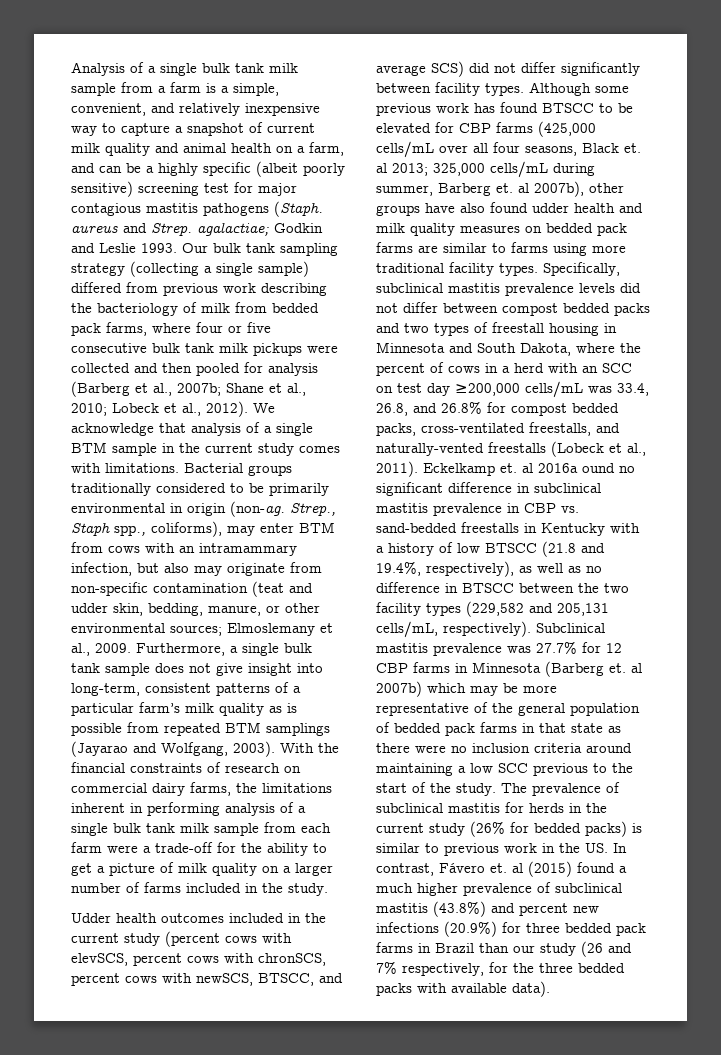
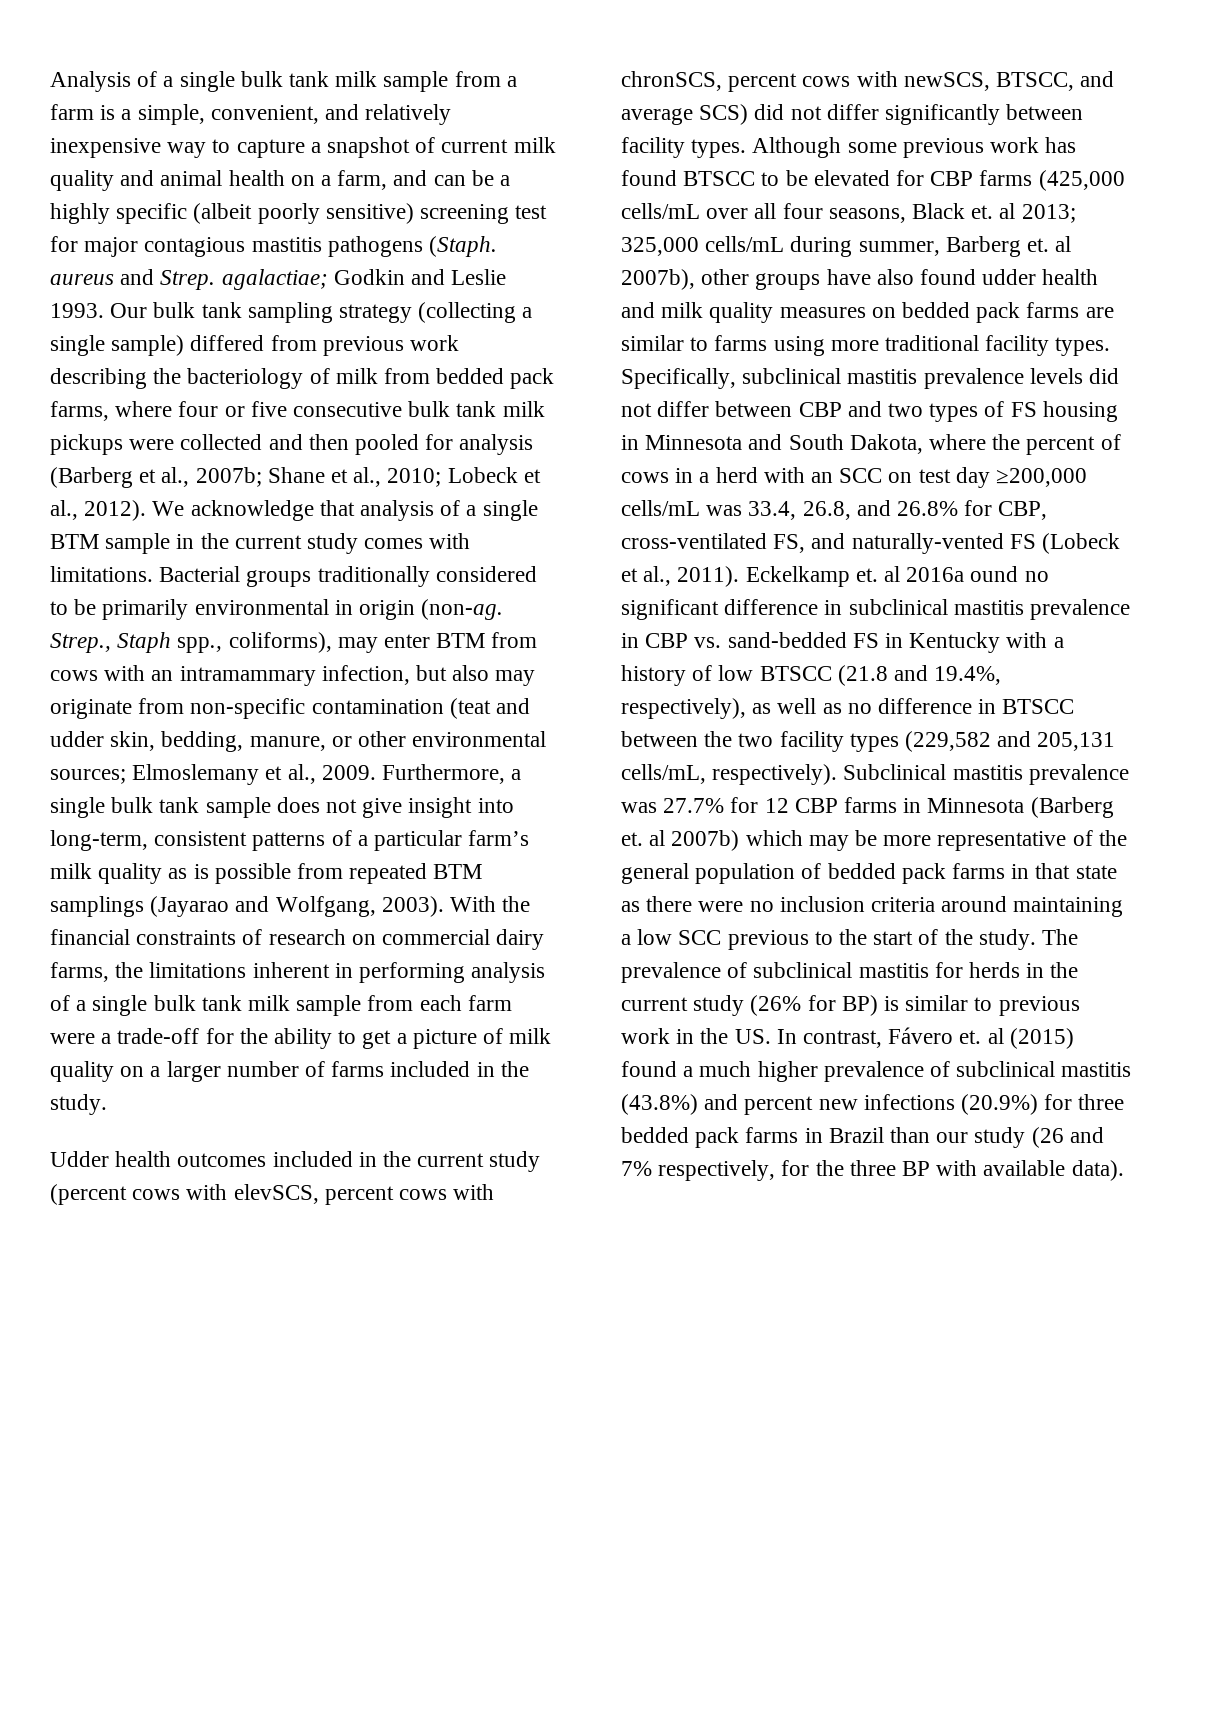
- Specifically, subclinical mastitis prevalence levels did not differ between compost bedded packs and two types of freestall housing in Minnesota and South Dakota, where the percent of cows in a herd with an SCC on test day ≥200,000 cells/mL was 33.4, 26.8, and 26.8% for compost bedded packs, cross-ventilated freestalls, and naturally-vented freestalls (Lobeck et al., 2011).
+ Specifically, subclinical mastitis prevalence levels did not differ between CBP and two types of FS housing in Minnesota and South Dakota, where the percent of cows in a herd with an SCC on test day ≥200,000 cells/mL was 33.4, 26.8, and 26.8% for CBP, cross-ventilated FS, and naturally-vented FS (Lobeck et al., 2011).
- Eckelkamp et. al 2016a ound no significant difference in subclinical mastitis prevalence in CBP vs. sand-bedded freestalls in Kentucky with a history of low BTSCC (21.8 and 19.4%, respectively), as well as no difference in BTSCC between the two facility types (229,582 and 205,131 cells/mL, respectively).
+ Eckelkamp et. al 2016a ound no significant difference in subclinical mastitis prevalence in CBP vs. sand-bedded FS in Kentucky with a history of low BTSCC (21.8 and 19.4%, respectively), as well as no difference in BTSCC between the two facility types (229,582 and 205,131 cells/mL, respectively).
- The prevalence of subclinical mastitis for herds in the current study (26% for bedded packs) is similar to previous work in the US. In contrast, Fávero et. al (2015) found a much higher prevalence of subclinical mastitis (43.8%) and percent new infections (20.9%) for three bedded pack farms in Brazil than our study (26 and 7% respectively, for the three bedded packs with available data).
+ The prevalence of subclinical mastitis for herds in the current study (26% for BP) is similar to previous work in the US. In contrast, Fávero et. al (2015) found a much higher prevalence of subclinical mastitis (43.8%) and percent new infections (20.9%) for three bedded pack farms in Brazil than our study (26 and 7% respectively, for the three BP with available data).

